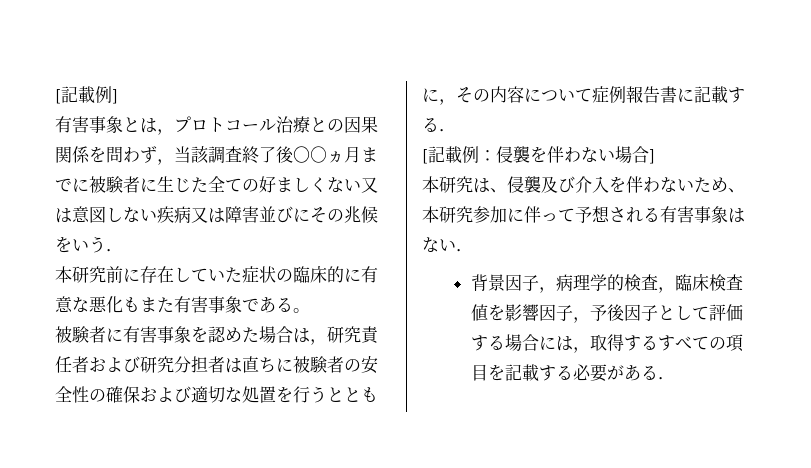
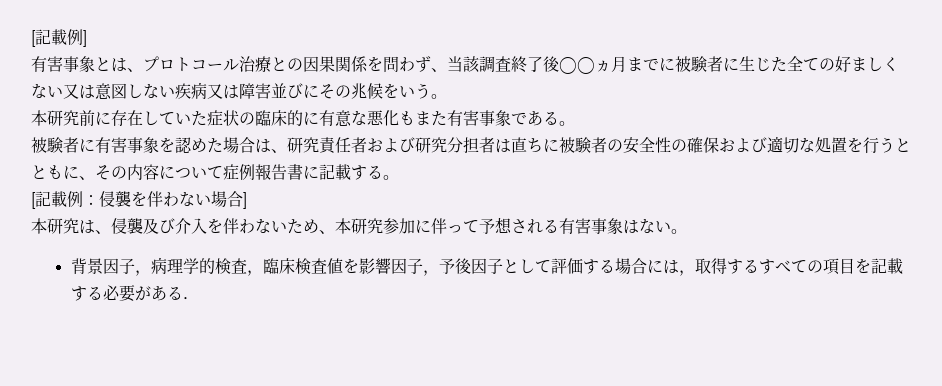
- 有害事象とは，プロトコール治療との因果関係を問わず，当該調査終了後〇○ヵ月までに被験者に生じた全ての好ましくない又は意図しない疾病又は障害並びにその兆候をいう．
+ 有害事象とは、プロトコール治療との因果関係を問わず、当該調査終了後○○ヵ月までに被験者に生じた全ての好ましくない又は意図しない疾病又は障害並びにその兆候をいう。
- 被験者に有害事象を認めた場合は，研究責任者および研究分担者は直ちに被験者の安全性の確保および適切な処置を行うとともに，その内容について症例報告書に記載する．
+ 被験者に有害事象を認めた場合は、研究責任者および研究分担者は直ちに被験者の安全性の確保および適切な処置を行うとともに、その内容について症例報告書に記載する。
- 本研究は、侵襲及び介入を伴わないため、本研究参加に伴って予想される有害事象はない．
+ 本研究は、侵襲及び介入を伴わないため、本研究参加に伴って予想される有害事象はない。

